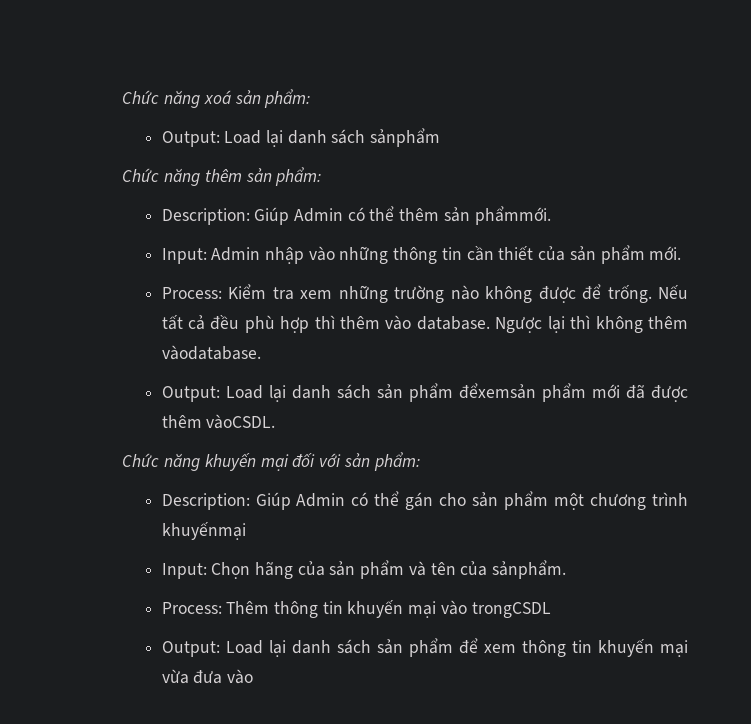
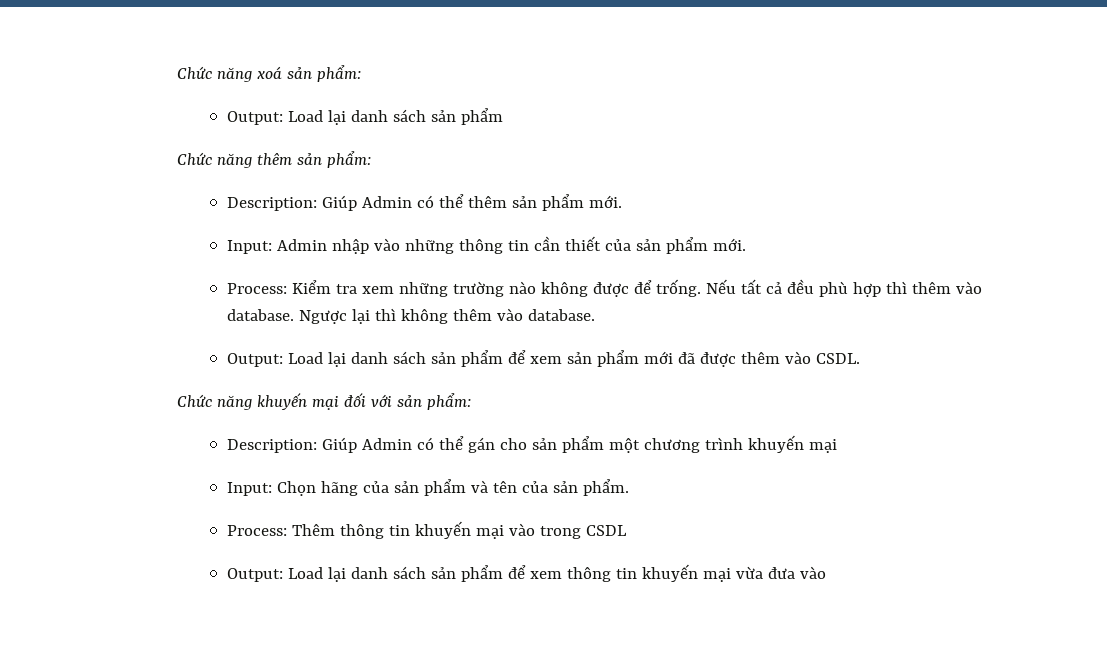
  Chức năng xoá sản phẩm:
- Output: Load lại danh sách sảnphẩm
+ Output: Load lại danh sách sản phẩm
- Description: Giúp Admin có thể thêm sản phẩmmới.
+ Description: Giúp Admin có thể thêm sản phẩm mới.
- Ngược lại thì không thêm vàodatabase.
- Output: Load lại danh sách sản phẩm đểxemsản phẩm mới đã được thêm vàoCSDL.
+ Ngược lại thì không thêm vào database.
+ Output: Load lại danh sách sản phẩm để xem sản phẩm mới đã được thêm vào CSDL.
- Description: Giúp Admin có thể gán cho sản phẩm một chương trình khuyếnmại
+ Description: Giúp Admin có thể gán cho sản phẩm một chương trình khuyến mại
- Input: Chọn hãng của sản phẩm và tên của sảnphẩm.
+ Input: Chọn hãng của sản phẩm và tên của sản phẩm.
- Process: Thêm thông tin khuyến mại vào trongCSDL
+ Process: Thêm thông tin khuyến mại vào trong CSDL

